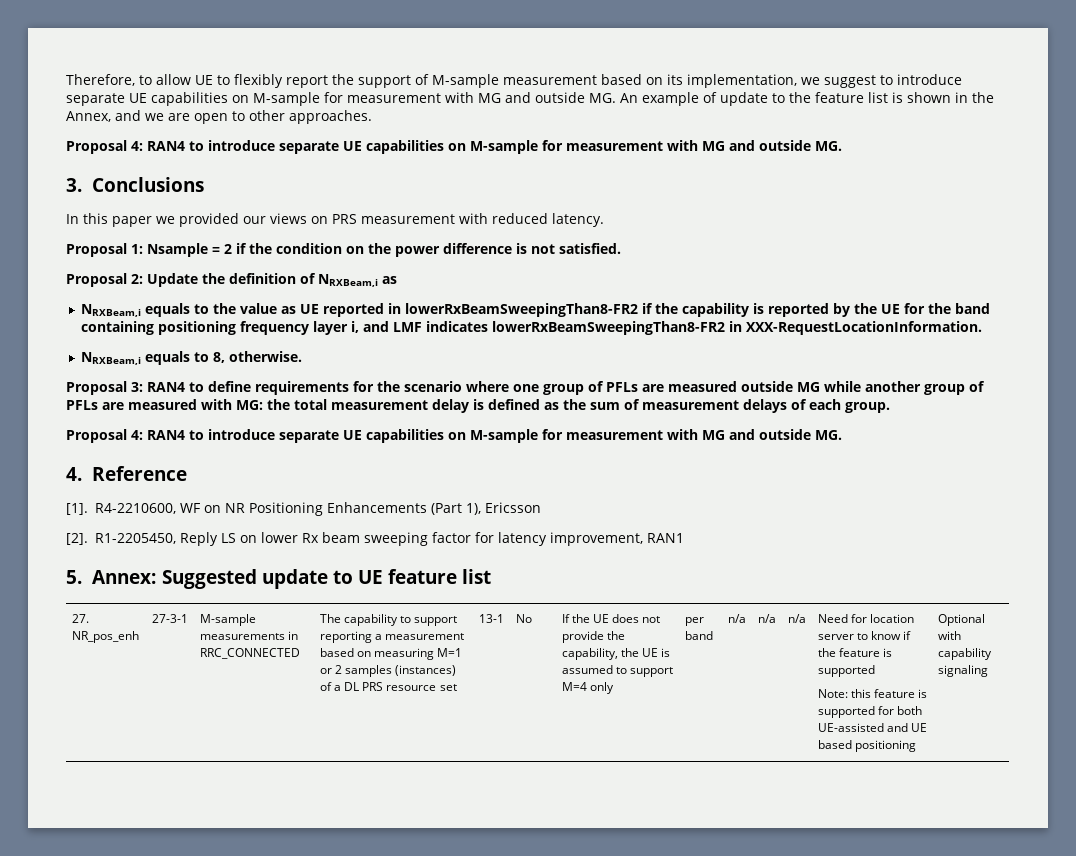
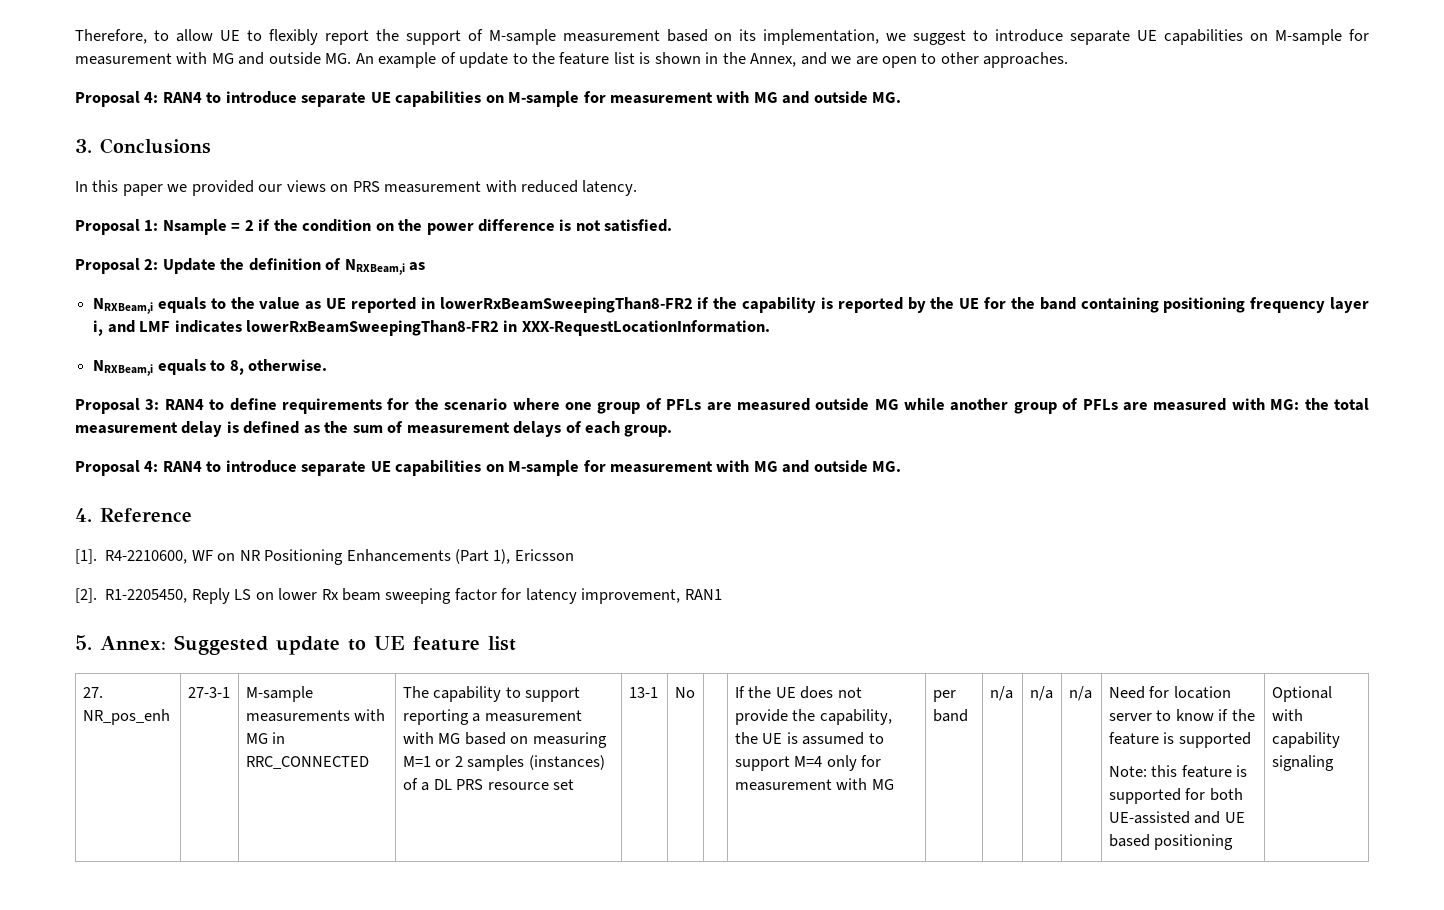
- M-sample measurements in RRC_CONNECTED
+ M-sample measurements with MG in RRC_CONNECTED
- The capability to support reporting a measurement based on measuring M=1 or 2 samples (instances) of a DL PRS resource set
+ The capability to support reporting a measurement with MG based on measuring M=1 or 2 samples (instances) of a DL PRS resource set
- If the UE does not provide the capability, the UE is assumed to support M=4 only
+ If the UE does not provide the capability, the UE is assumed to support M=4 only for measurement with MG

